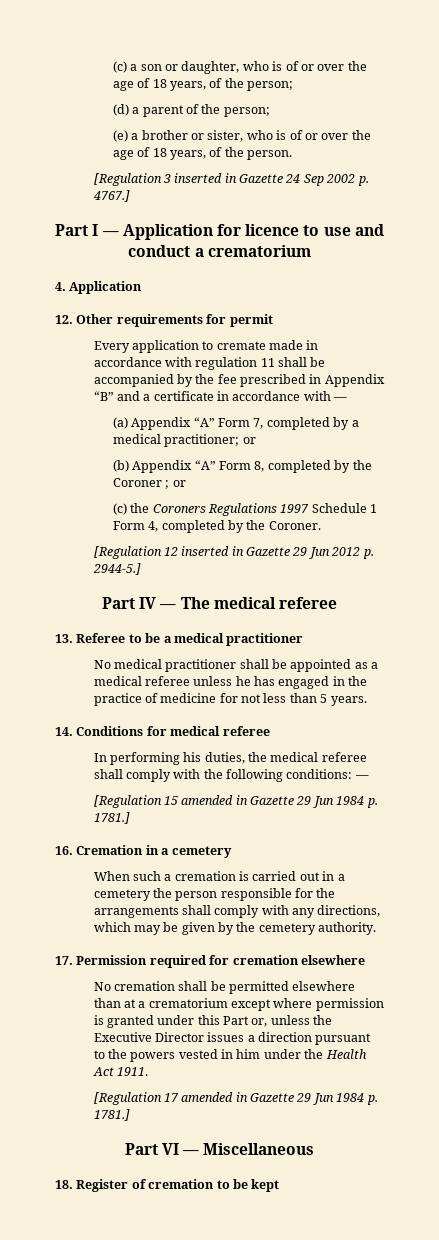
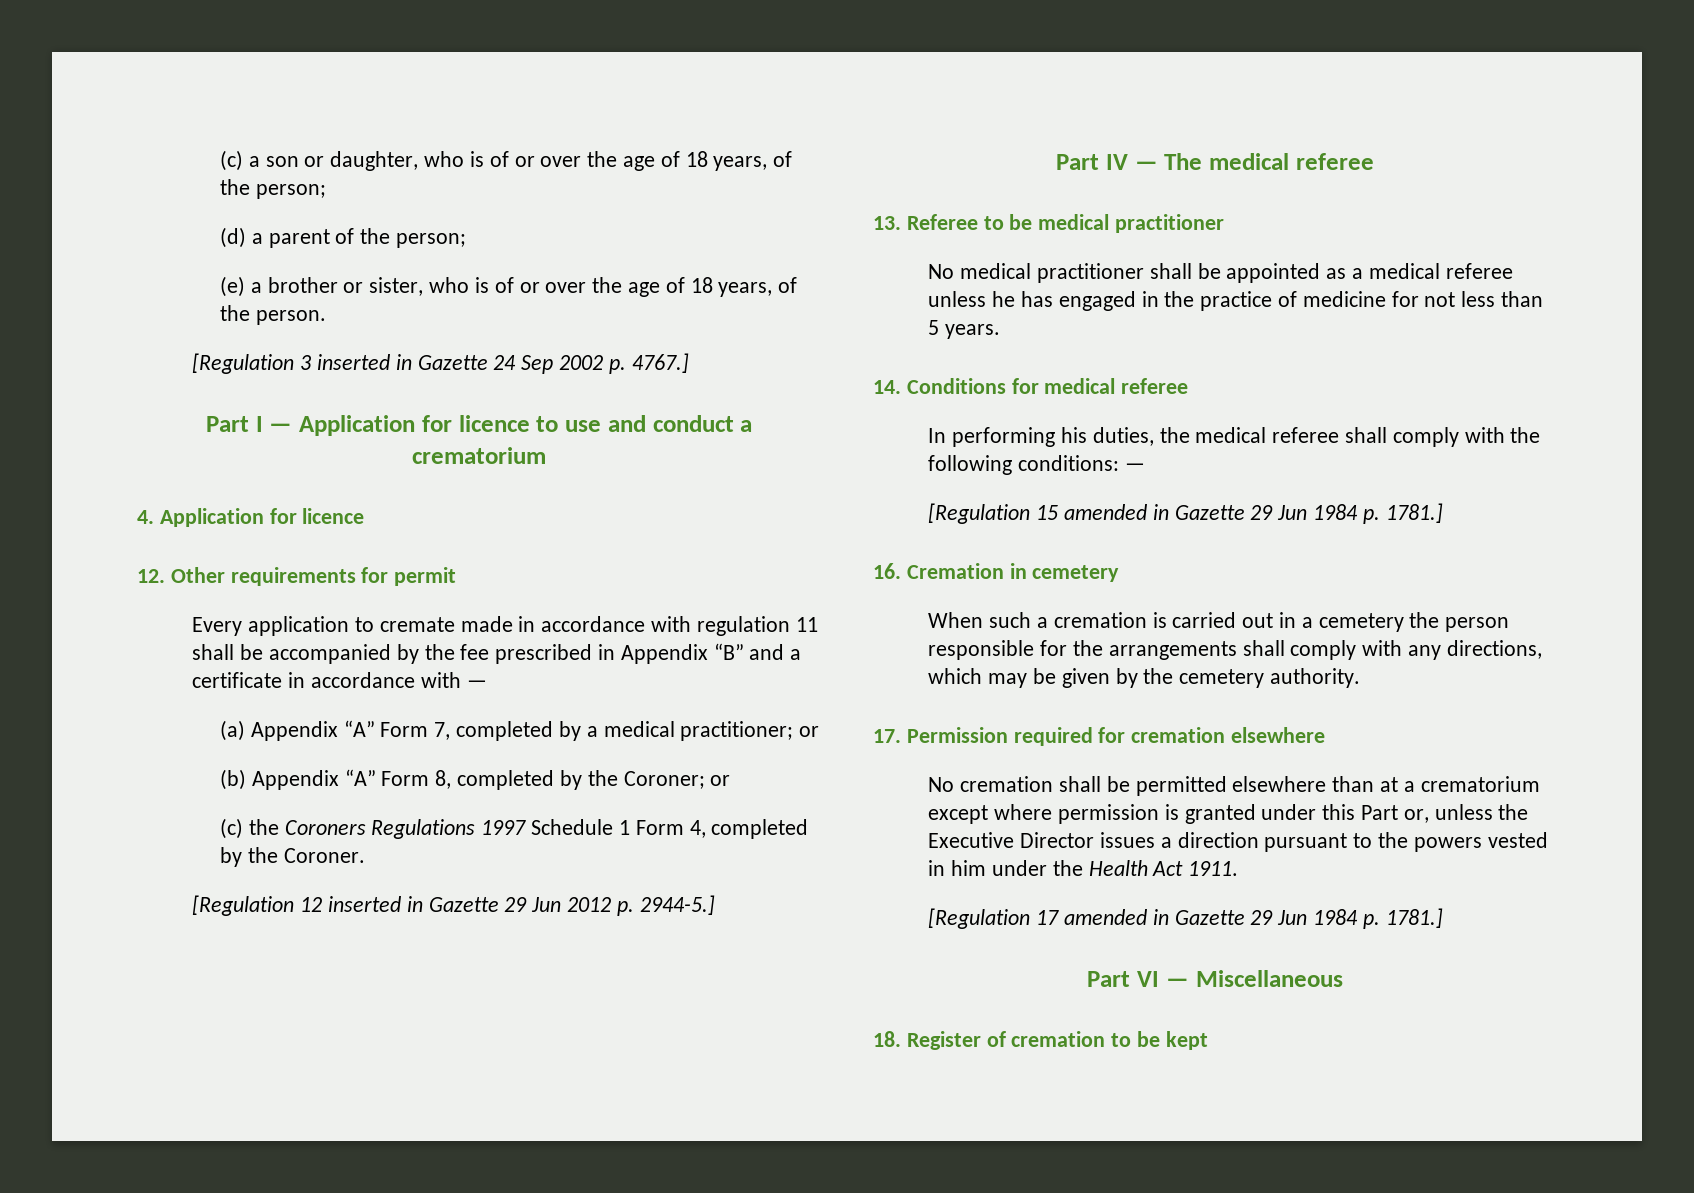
- 4. Application
+ 4. Application for licence
- (b) Appendix “A” Form 8, completed by the Coroner ; or
+ (b) Appendix “A” Form 8, completed by the Coroner; or
- 13. Referee to be a medical practitioner
+ 13. Referee to be medical practitioner
- 16. Cremation in a cemetery
+ 16. Cremation in cemetery

